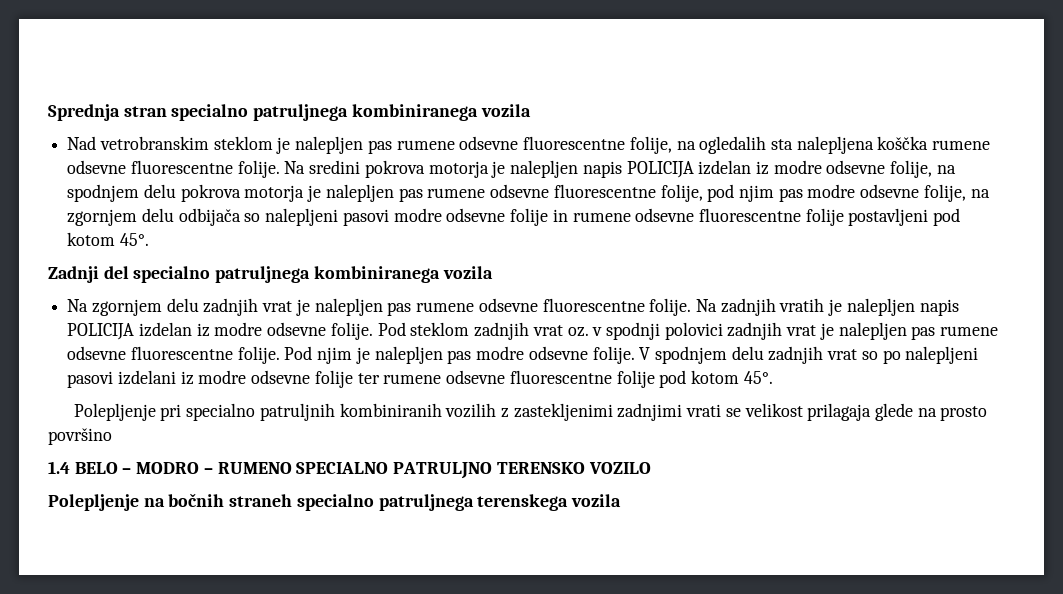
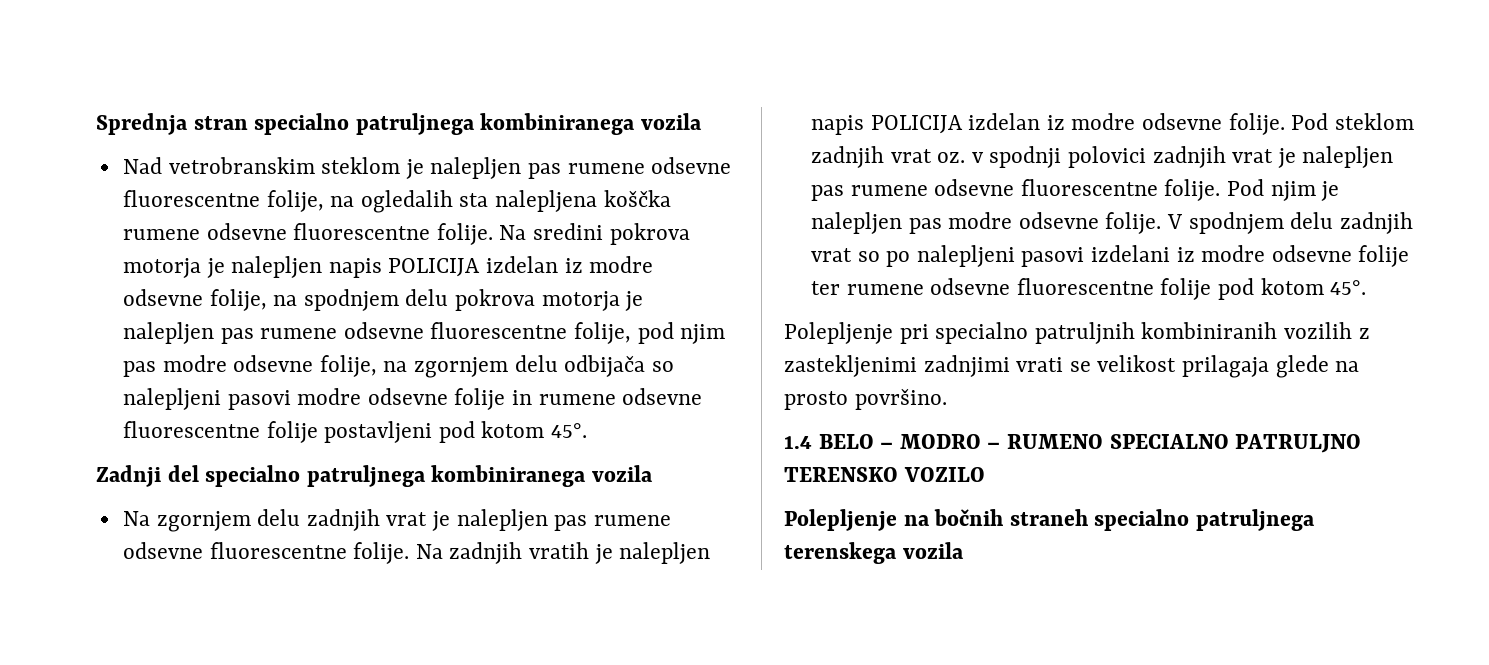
- Polepljenje pri specialno patruljnih kombiniranih vozilih z zastekljenimi zadnjimi vrati se velikost prilagaja glede na prosto površino
+ Polepljenje pri specialno patruljnih kombiniranih vozilih z zastekljenimi zadnjimi vrati se velikost prilagaja glede na prosto površino.

